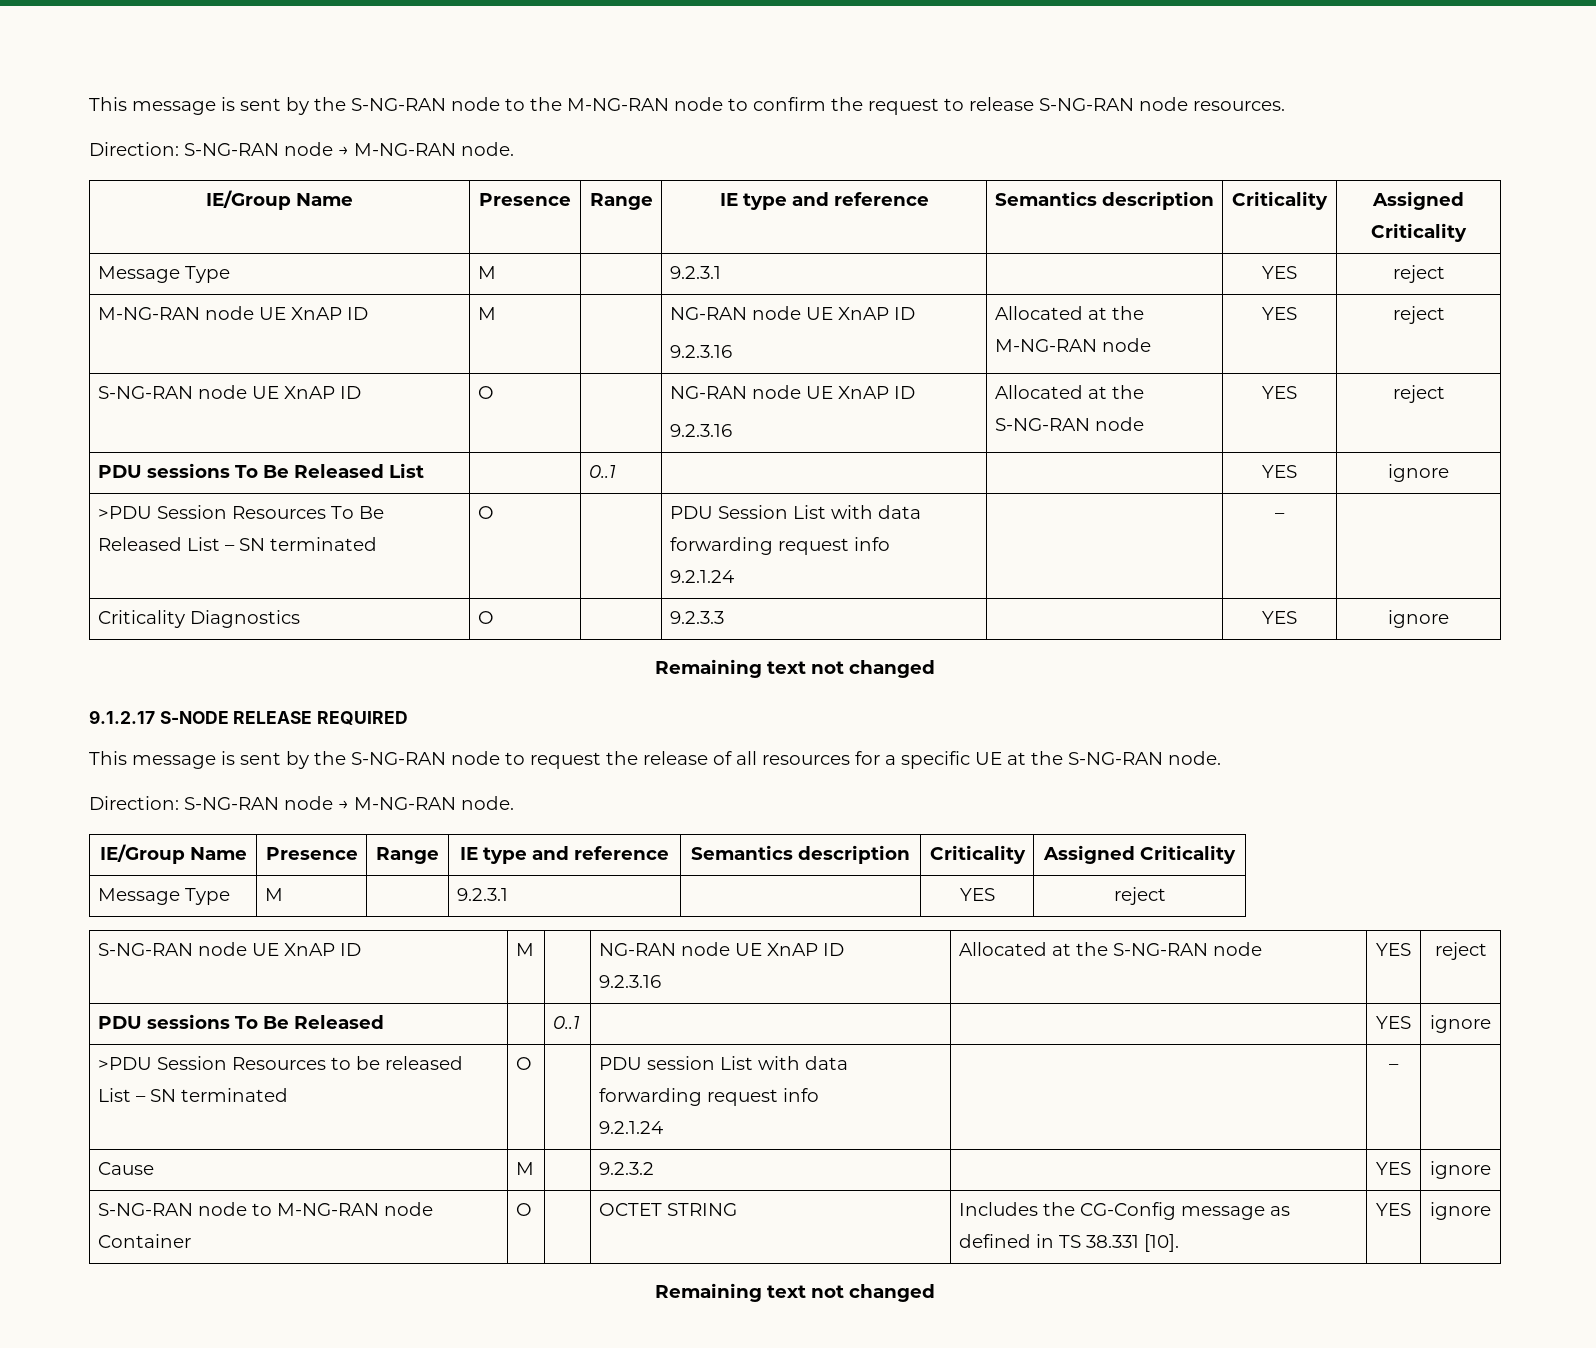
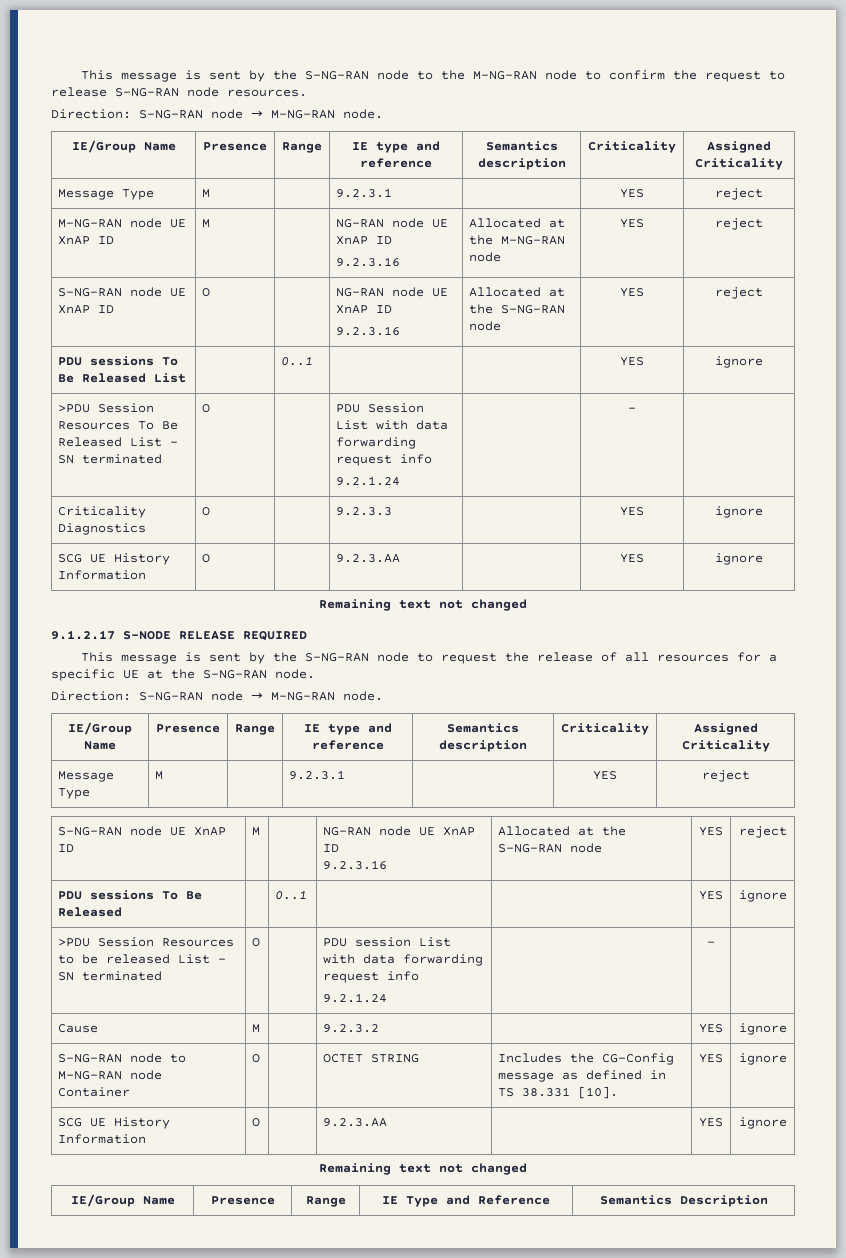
  Criticality Diagnostics | O | | 9.2.3.3 | | YES | ignore
+ SCG UE History Information | O | | 9.2.3.AA | | YES | ignore
  S-NG-RAN node to M-NG-RAN node Container | O | | OCTET STRING | Includes the CG-Config message as defined in TS 38.331 [10]. | YES | ignore
+ SCG UE History Information | O | | 9.2.3.AA | | YES | ignore
  Remaining text not changed
+ IE/Group Name | Presence | Range | IE Type and Reference | Semantics Description

